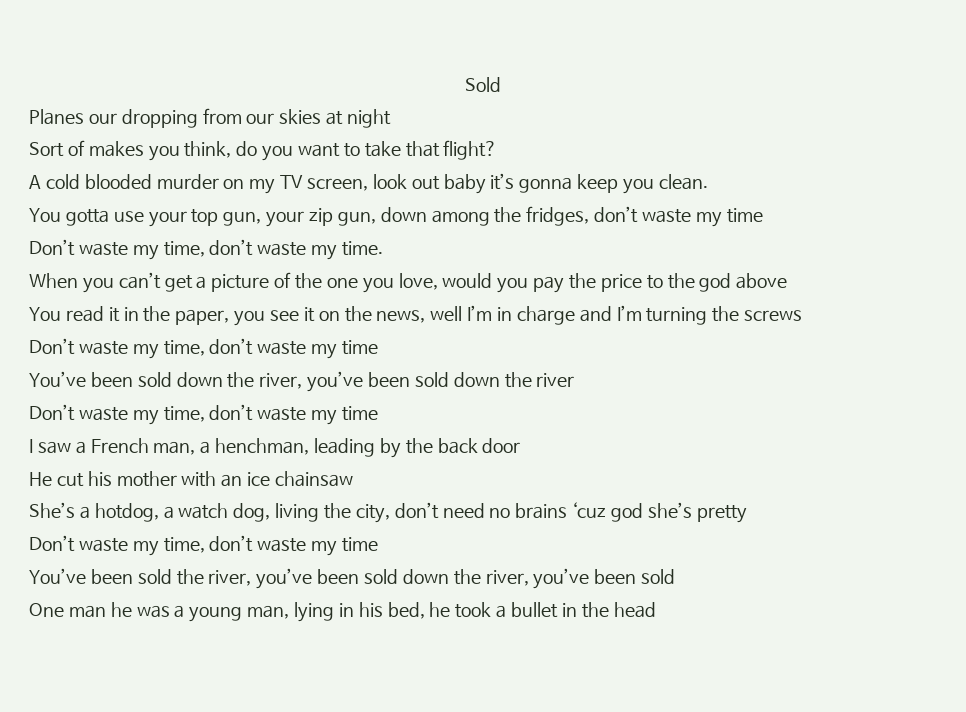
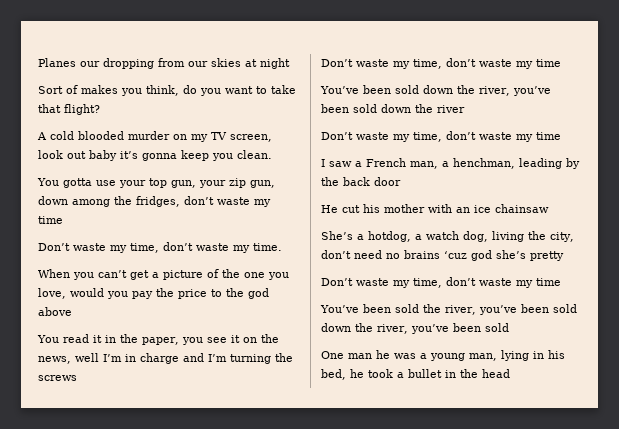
- Sold

